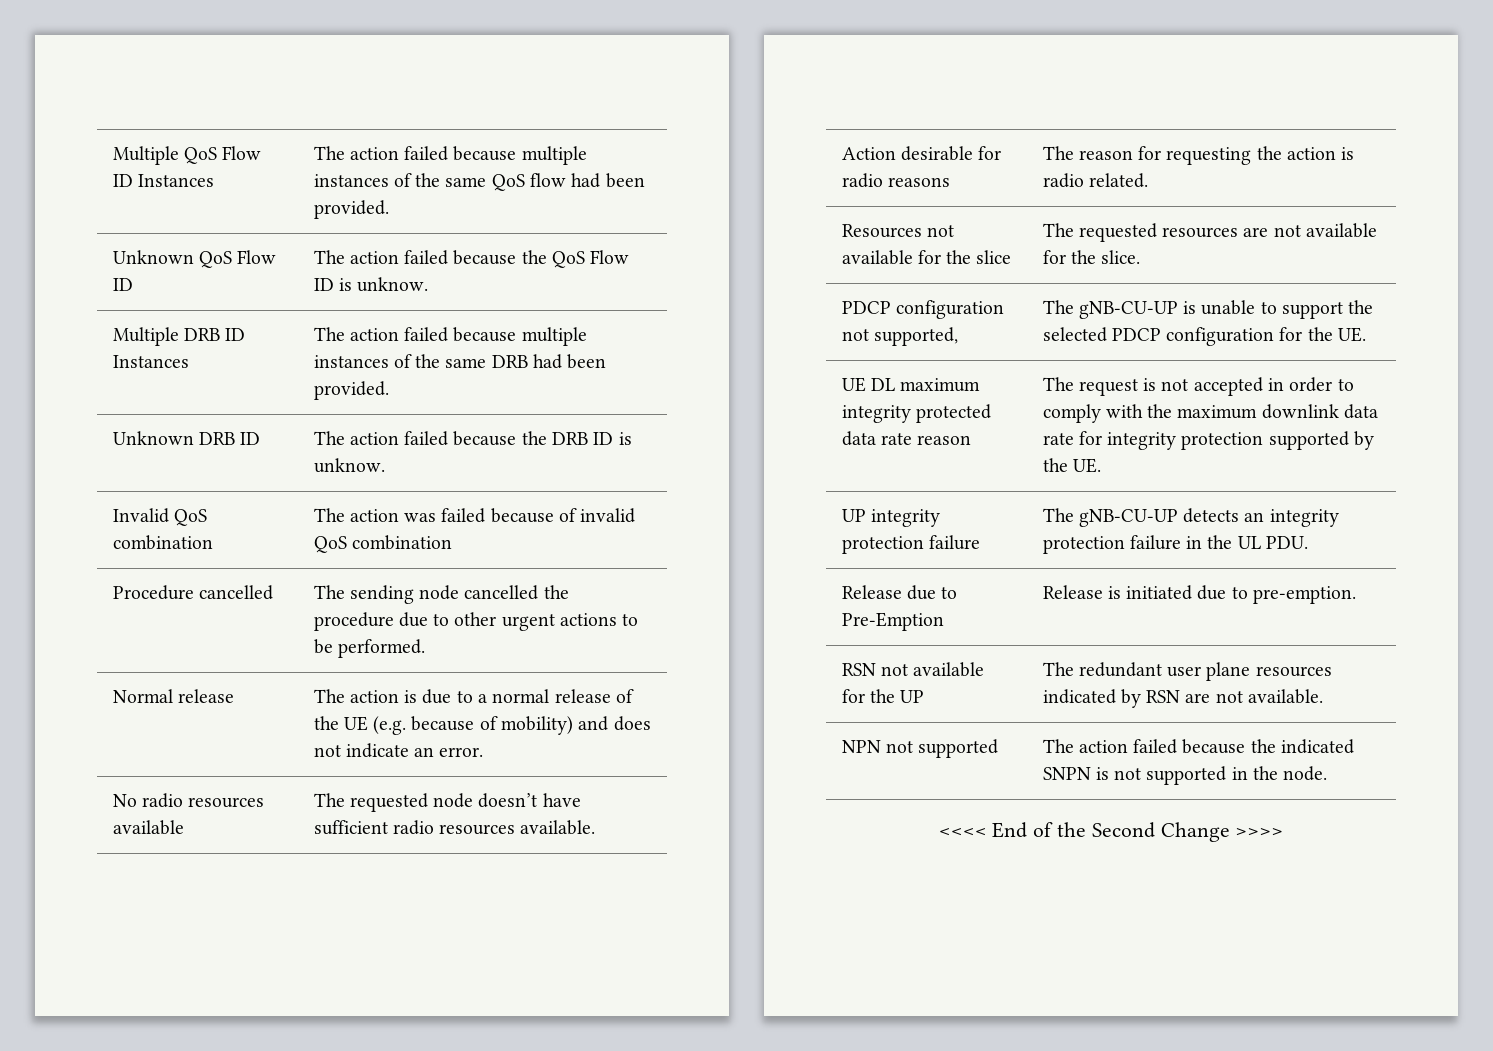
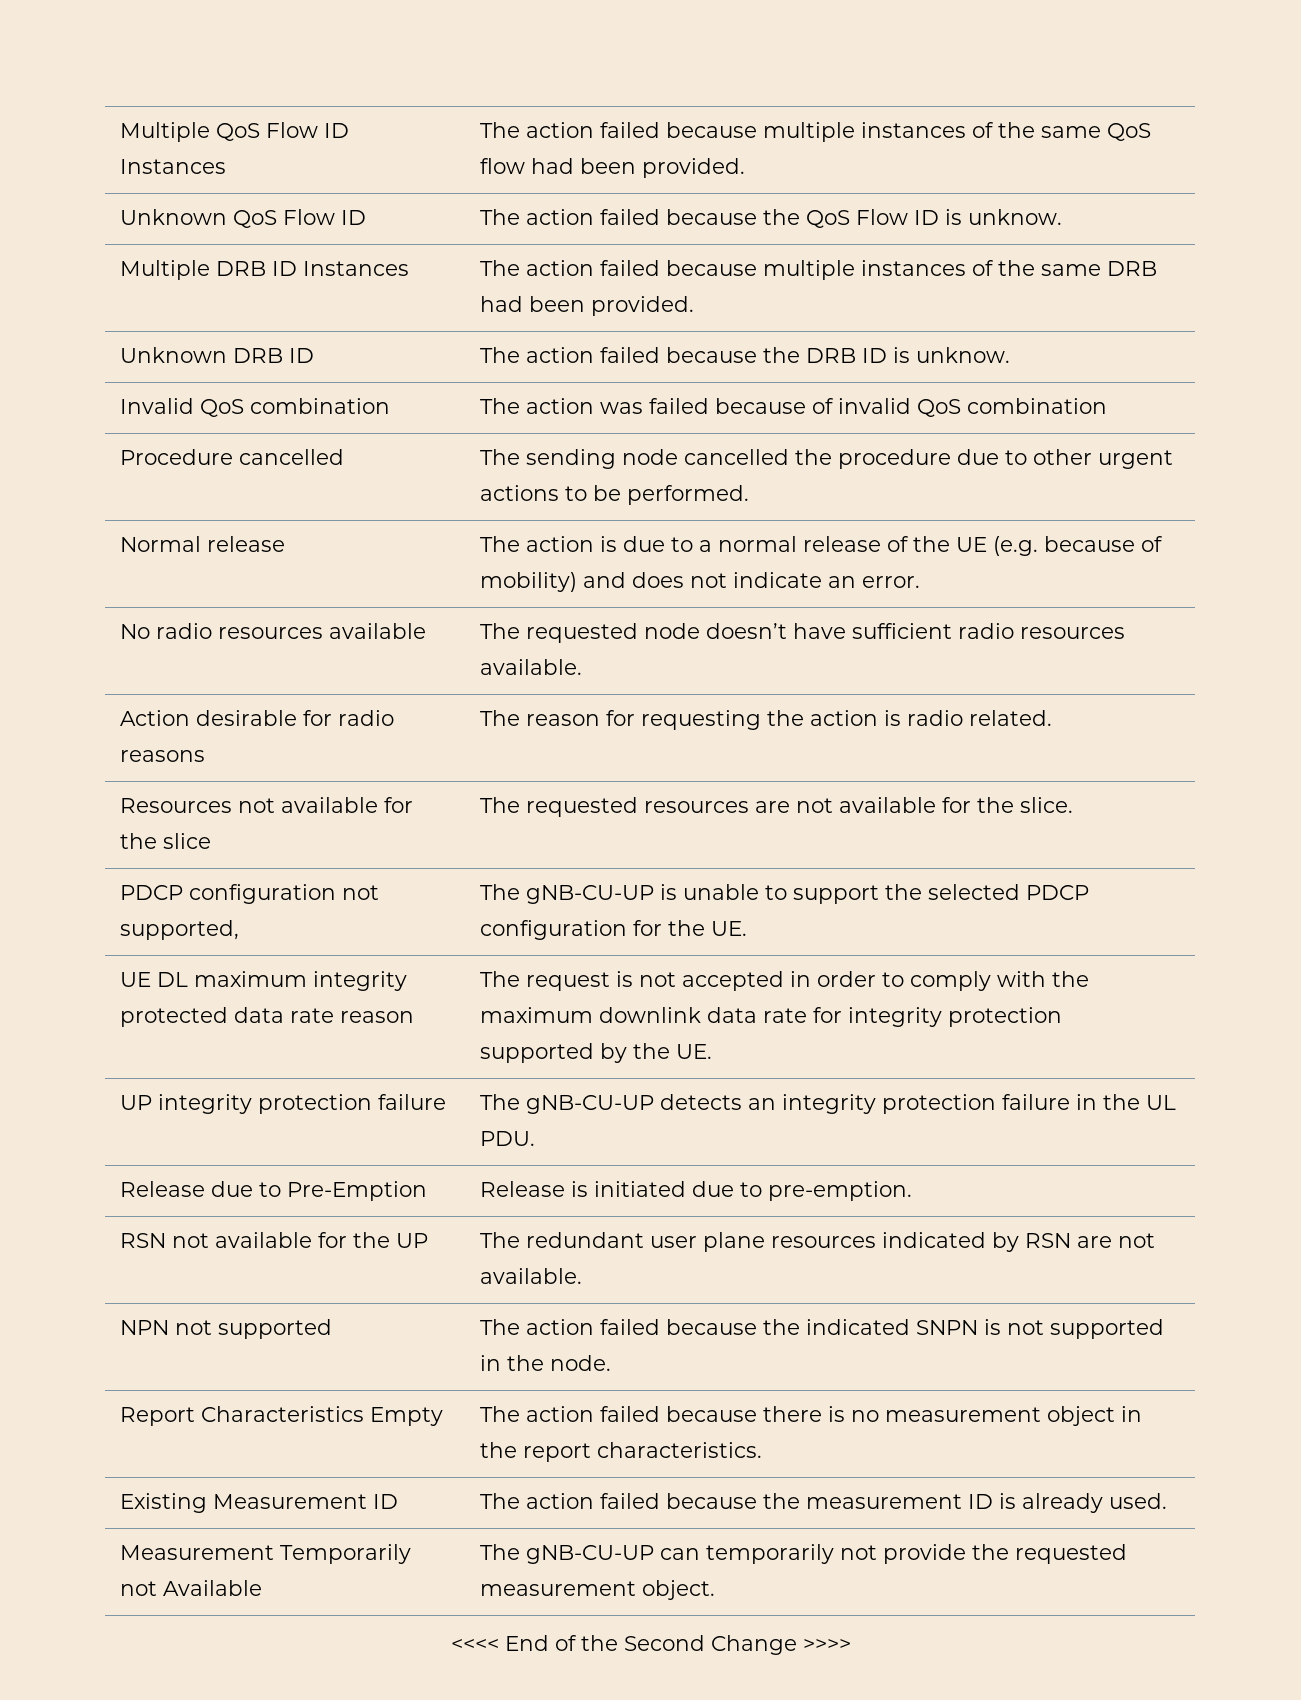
+ Report Characteristics Empty | The action failed because there is no measurement object in the report characteristics.
+ Existing Measurement ID | The action failed because the measurement ID is already used.
+ Measurement Temporarily not Available | The gNB-CU-UP can temporarily not provide the requested measurement object.

